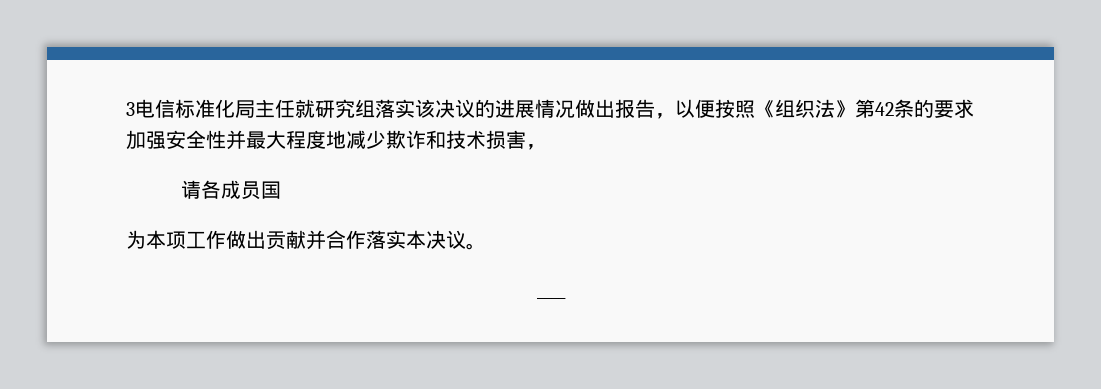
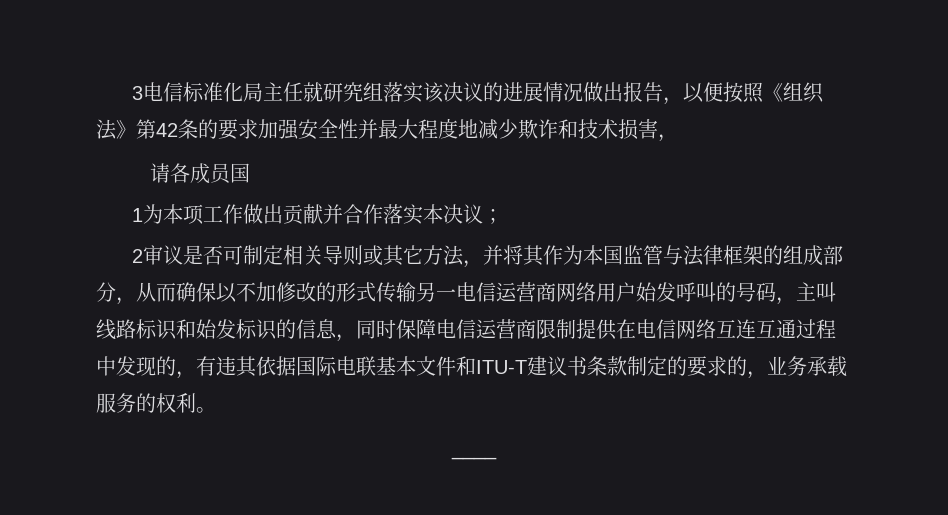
- 为本项工作做出贡献并合作落实本决议。
+ 1为本项工作做出贡献并合作落实本决议；
+ 2审议是否可制定相关导则或其它方法，并将其作为本国监管与法律框架的组成部分，从而确保以不加修改的形式传输另一电信运营商网络用户始发呼叫的号码，主叫线路标识和始发标识的信息，同时保障电信运营商限制提供在电信网络互连互通过程中发现的，有违其依据国际电联基本文件和ITU-T建议书条款制定的要求的，业务承载服务的权利。

